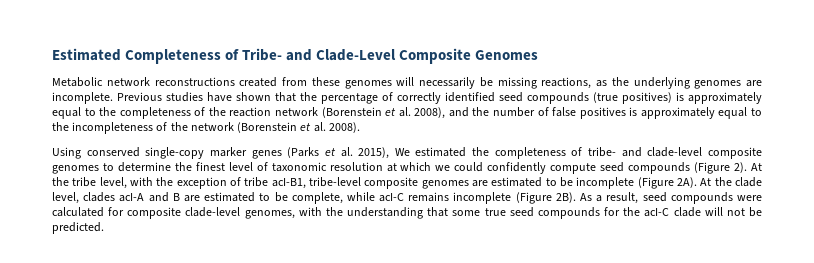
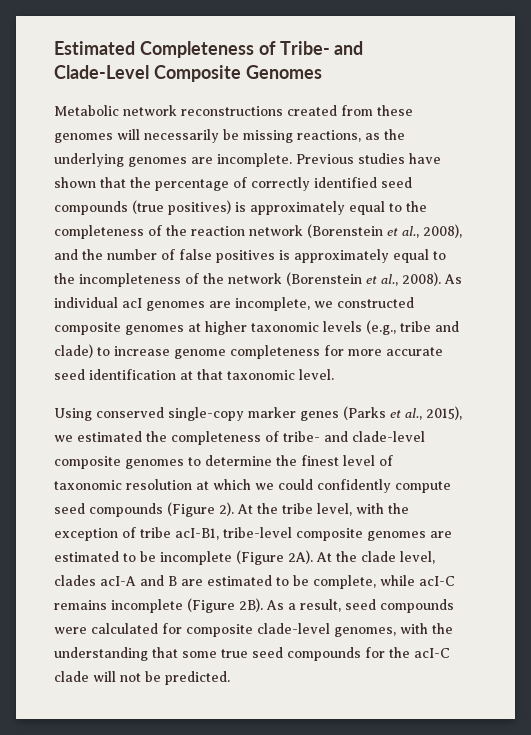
- Previous studies have shown that the percentage of correctly identified seed compounds (true positives) is approximately equal to the completeness of the reaction network (Borenstein et al. 2008), and the number of false positives is approximately equal to the incompleteness of the network (Borenstein et al. 2008).
+ Previous studies have shown that the percentage of correctly identified seed compounds (true positives) is approximately equal to the completeness of the reaction network (Borenstein et al., 2008), and the number of false positives is approximately equal to the incompleteness of the network (Borenstein et al., 2008). As individual acI genomes are incomplete, we constructed composite genomes at higher taxonomic levels (e.g., tribe and clade) to increase genome completeness for more accurate seed identification at that taxonomic level.
- Using conserved single-copy marker genes (Parks et al. 2015), We estimated the completeness of tribe- and clade-level composite genomes to determine the finest level of taxonomic resolution at which we could confidently compute seed compounds (Figure 2).
+ Using conserved single-copy marker genes (Parks et al., 2015), we estimated the completeness of tribe- and clade-level composite genomes to determine the finest level of taxonomic resolution at which we could confidently compute seed compounds (Figure 2).

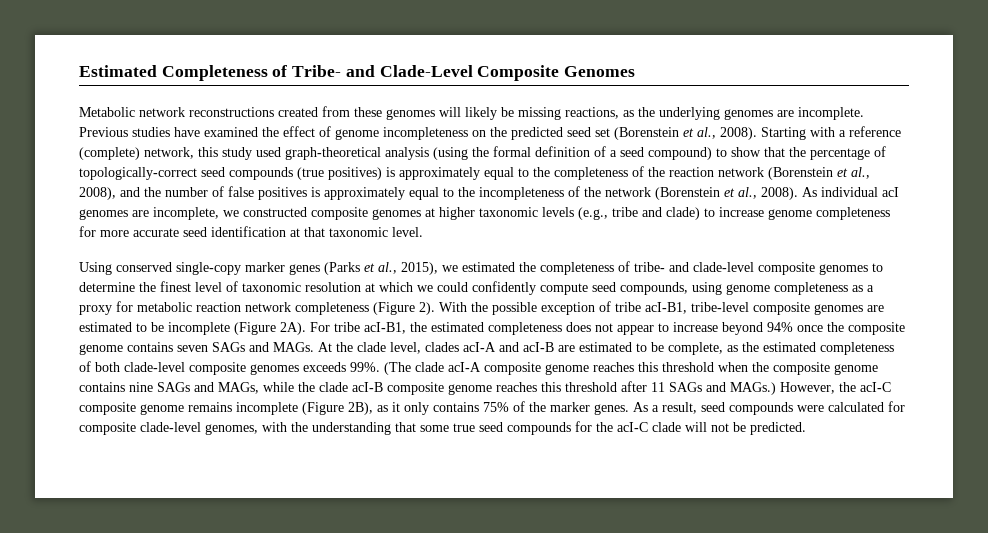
- Metabolic network reconstructions created from these genomes will necessarily be missing reactions, as the underlying genomes are incomplete.
+ Metabolic network reconstructions created from these genomes will likely be missing reactions, as the underlying genomes are incomplete.
- Previous studies have shown that the percentage of correctly identified seed compounds (true positives) is approximately equal to the completeness of the reaction network (Borenstein et al., 2008), and the number of false positives is approximately equal to the incompleteness of the network (Borenstein et al., 2008).
+ Previous studies have examined the effect of genome incompleteness on the predicted seed set (Borenstein et al., 2008). Starting with a reference (complete) network, this study used graph-theoretical analysis (using the formal definition of a seed compound) to show that the percentage of topologically-correct seed compounds (true positives) is approximately equal to the completeness of the reaction network (Borenstein et al., 2008), and the number of false positives is approximately equal to the incompleteness of the network (Borenstein et al., 2008).
- Using conserved single-copy marker genes (Parks et al., 2015), we estimated the completeness of tribe- and clade-level composite genomes to determine the finest level of taxonomic resolution at which we could confidently compute seed compounds (Figure 2). At the tribe level, with the exception of tribe acI-B1, tribe-level composite genomes are estimated to be incomplete (Figure 2A).
+ Using conserved single-copy marker genes (Parks et al., 2015), we estimated the completeness of tribe- and clade-level composite genomes to determine the finest level of taxonomic resolution at which we could confidently compute seed compounds, using genome completeness as a proxy for metabolic reaction network completeness (Figure 2). With the possible exception of tribe acI-B1, tribe-level composite genomes are estimated to be incomplete (Figure 2A).
+ For tribe acI-B1, the estimated completeness does not appear to increase beyond 94% once the composite genome contains seven SAGs and MAGs.
- At the clade level, clades acI-A and B are estimated to be complete, while acI-C remains incomplete (Figure 2B).
+ At the clade level, clades acI-A and acI-B are estimated to be complete, as the estimated completeness of both clade-level composite genomes exceeds 99%. (The clade acI-A composite genome reaches this threshold when the composite genome contains nine SAGs and MAGs, while the clade acI-B composite genome reaches this threshold after 11 SAGs and MAGs.) However, the acI-C composite genome remains incomplete (Figure 2B), as it only contains 75% of the marker genes.

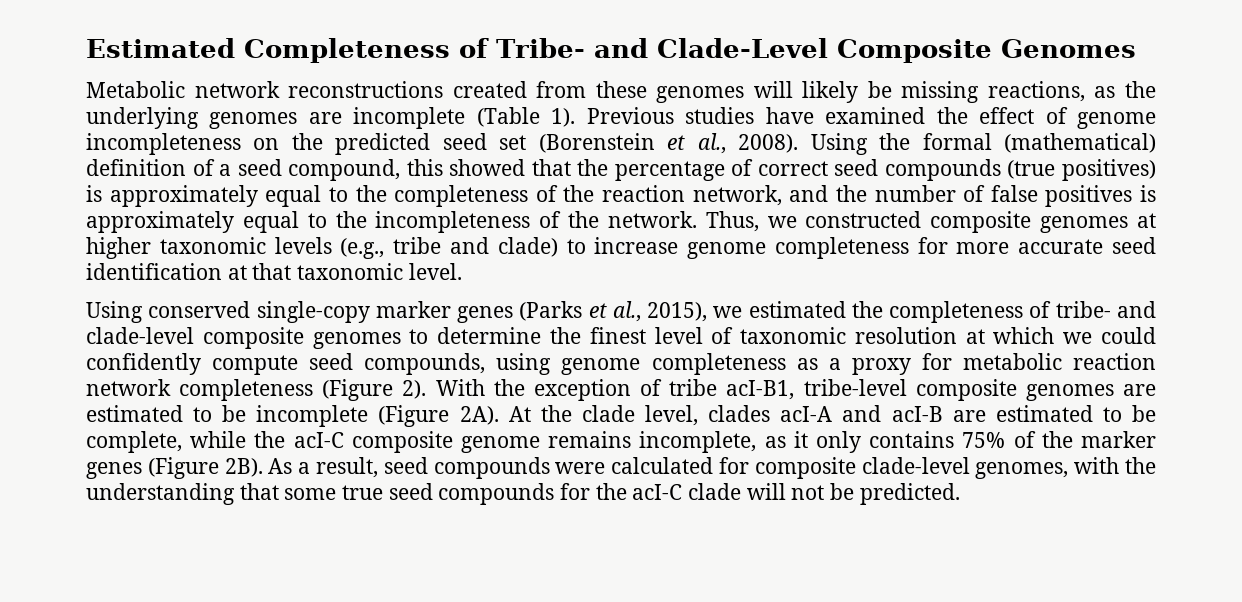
- Metabolic network reconstructions created from these genomes will likely be missing reactions, as the underlying genomes are incomplete.
+ Metabolic network reconstructions created from these genomes will likely be missing reactions, as the underlying genomes are incomplete (Table 1).
- Starting with a reference (complete) network, this study used graph-theoretical analysis (using the formal definition of a seed compound) to show that the percentage of topologically-correct seed compounds (true positives) is approximately equal to the completeness of the reaction network (Borenstein et al., 2008), and the number of false positives is approximately equal to the incompleteness of the network (Borenstein et al., 2008). As individual acI genomes are incomplete, we constructed composite genomes at higher taxonomic levels (e.g., tribe and clade) to increase genome completeness for more accurate seed identification at that taxonomic level.
+ Using the formal (mathematical) definition of a seed compound, this showed that the percentage of correct seed compounds (true positives) is approximately equal to the completeness of the reaction network, and the number of false positives is approximately equal to the incompleteness of the network. Thus, we constructed composite genomes at higher taxonomic levels (e.g., tribe and clade) to increase genome completeness for more accurate seed identification at that taxonomic level.
- With the possible exception of tribe acI-B1, tribe-level composite genomes are estimated to be incomplete (Figure 2A).
+ With the exception of tribe acI-B1, tribe-level composite genomes are estimated to be incomplete (Figure 2A).
- For tribe acI-B1, the estimated completeness does not appear to increase beyond 94% once the composite genome contains seven SAGs and MAGs.
- At the clade level, clades acI-A and acI-B are estimated to be complete, as the estimated completeness of both clade-level composite genomes exceeds 99%. (The clade acI-A composite genome reaches this threshold when the composite genome contains nine SAGs and MAGs, while the clade acI-B composite genome reaches this threshold after 11 SAGs and MAGs.) However, the acI-C composite genome remains incomplete (Figure 2B), as it only contains 75% of the marker genes.
+ At the clade level, clades acI-A and acI-B are estimated to be complete, while the acI-C composite genome remains incomplete, as it only contains 75% of the marker genes (Figure 2B).

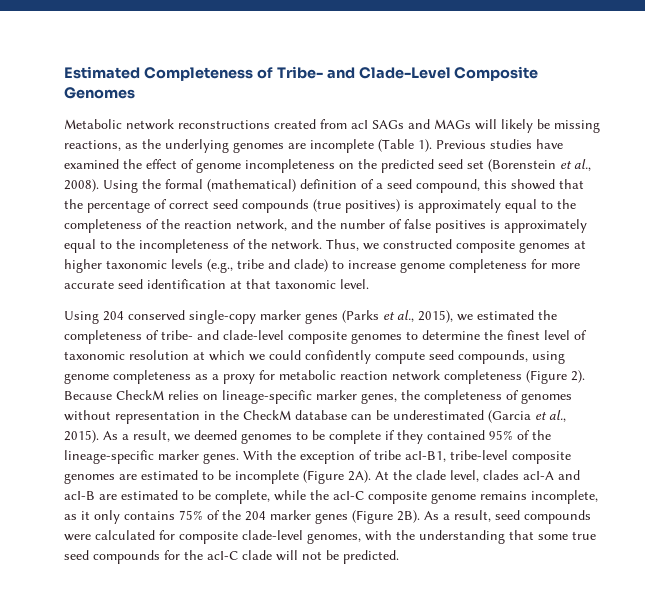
- Metabolic network reconstructions created from these genomes will likely be missing reactions, as the underlying genomes are incomplete (Table 1).
+ Metabolic network reconstructions created from acI SAGs and MAGs will likely be missing reactions, as the underlying genomes are incomplete (Table 1).
- Using conserved single-copy marker genes (Parks et al., 2015), we estimated the completeness of tribe- and clade-level composite genomes to determine the finest level of taxonomic resolution at which we could confidently compute seed compounds, using genome completeness as a proxy for metabolic reaction network completeness (Figure 2).
+ Using 204 conserved single-copy marker genes (Parks et al., 2015), we estimated the completeness of tribe- and clade-level composite genomes to determine the finest level of taxonomic resolution at which we could confidently compute seed compounds, using genome completeness as a proxy for metabolic reaction network completeness (Figure 2).
+ Because CheckM relies on lineage-specific marker genes, the completeness of genomes without representation in the CheckM database can be underestimated (Garcia et al., 2015). As a result, we deemed genomes to be complete if they contained 95% of the lineage-specific marker genes.
- At the clade level, clades acI-A and acI-B are estimated to be complete, while the acI-C composite genome remains incomplete, as it only contains 75% of the marker genes (Figure 2B).
+ At the clade level, clades acI-A and acI-B are estimated to be complete, while the acI-C composite genome remains incomplete, as it only contains 75% of the 204 marker genes (Figure 2B).

